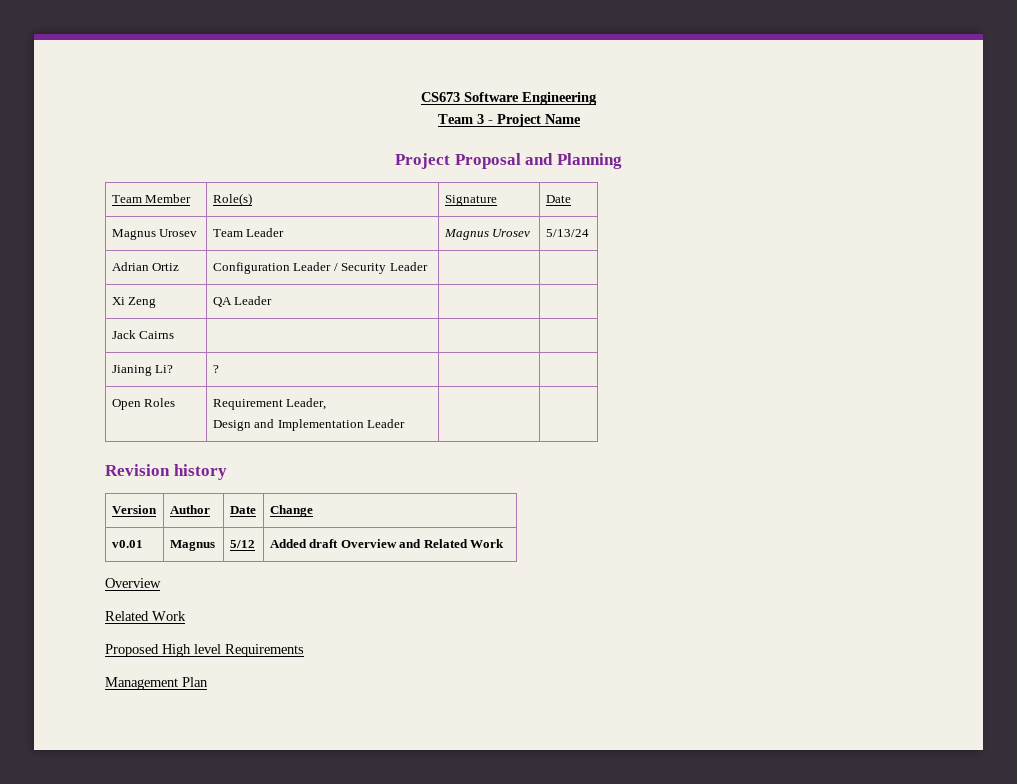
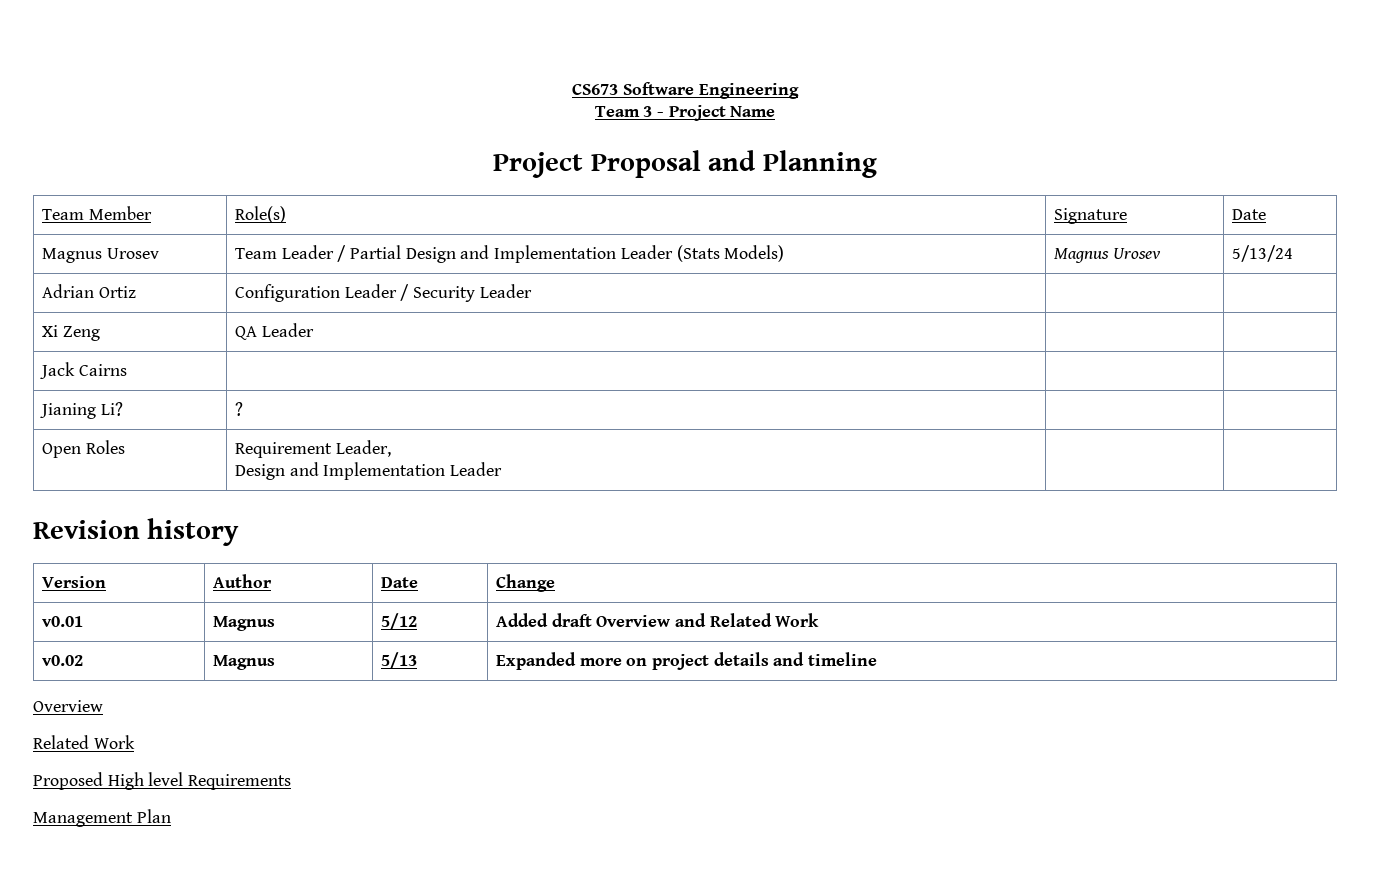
- Magnus Urosev | Team Leader | Magnus Urosev | 5/13/24
+ Magnus Urosev | Team Leader / Partial Design and Implementation Leader (Stats Models) | Magnus Urosev | 5/13/24
+ v0.02 | Magnus | 5/13 | Expanded more on project details and timeline

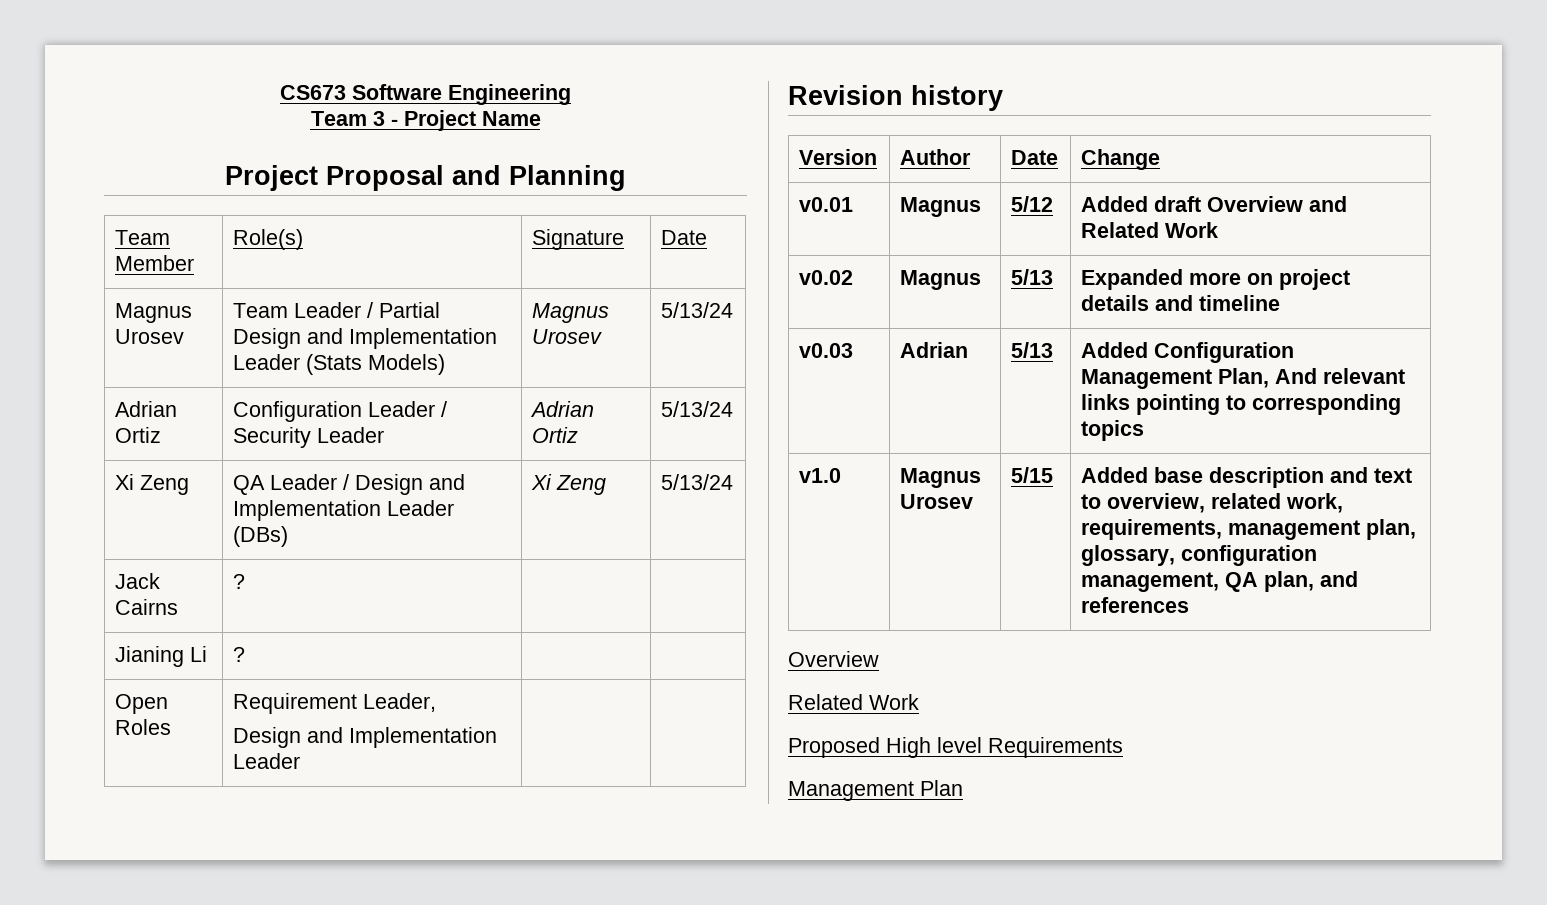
- Adrian Ortiz | Configuration Leader / Security Leader | |
+ Adrian Ortiz | Configuration Leader / Security Leader | Adrian Ortiz | 5/13/24
- Xi Zeng | QA Leader | |
+ Xi Zeng | QA Leader / Design and Implementation Leader (DBs) | Xi Zeng | 5/13/24
- Jack Cairns | | |
+ Jack Cairns | ? | |
- Jianing Li? | ? | |
+ Jianing Li | ? | |
+ v0.03 | Adrian | 5/13 | Added Configuration Management Plan, And relevant links pointing to corresponding topics
+ v1.0 | Magnus Urosev | 5/15 | Added base description and text to overview, related work, requirements, management plan, glossary, configuration management, QA plan, and references

